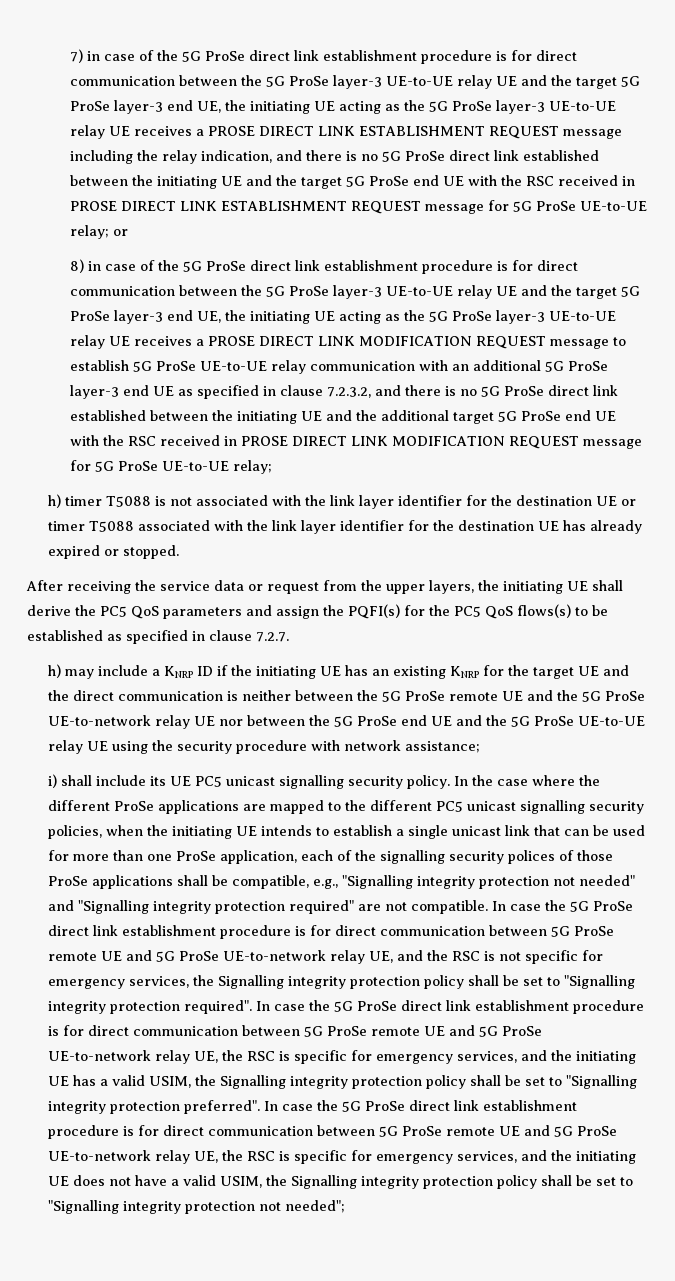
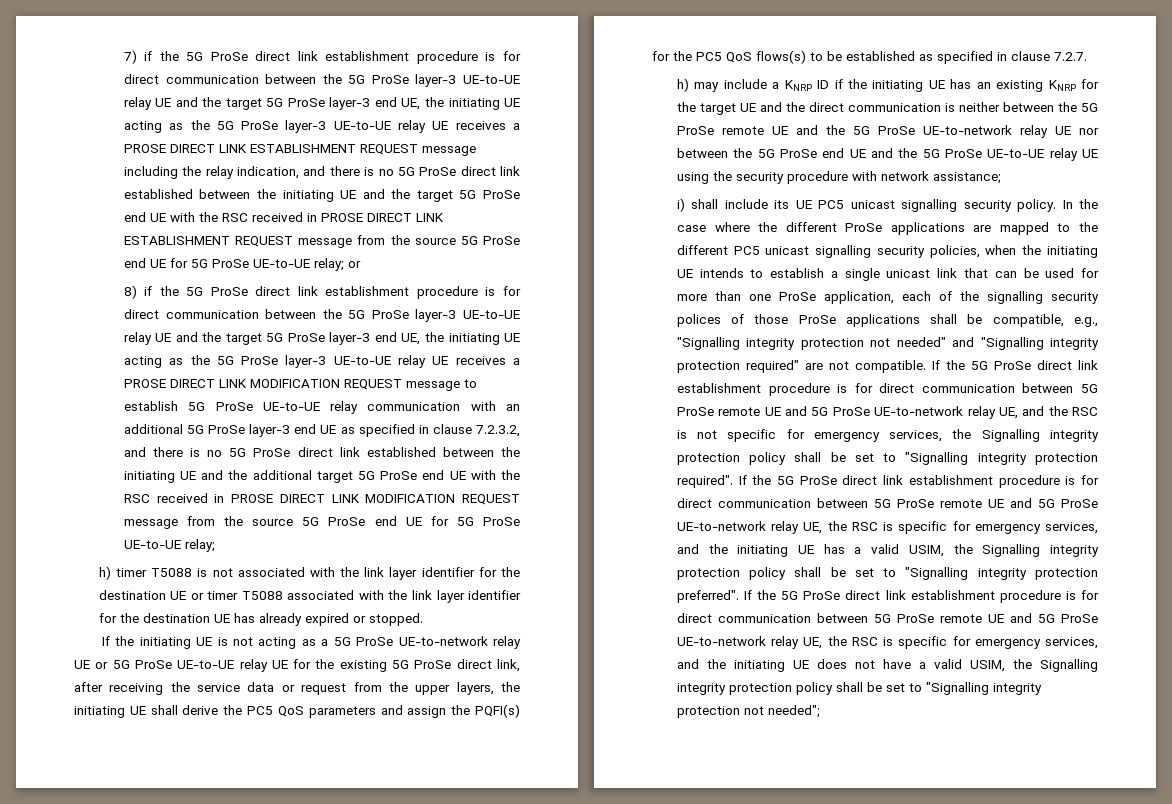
- 7) in case of the 5G ProSe direct link establishment procedure is for direct communication between the 5G ProSe layer-3 UE-to-UE relay UE and the target 5G ProSe layer-3 end UE, the initiating UE acting as the 5G ProSe layer-3 UE-to-UE relay UE receives a PROSE DIRECT LINK ESTABLISHMENT REQUEST message including the relay indication, and there is no 5G ProSe direct link established between the initiating UE and the target 5G ProSe end UE with the RSC received in PROSE DIRECT LINK ESTABLISHMENT REQUEST message for 5G ProSe UE-to-UE relay;
+ 7) if the 5G ProSe direct link establishment procedure is for direct communication between the 5G ProSe layer-3 UE-to-UE relay UE and the target 5G ProSe layer-3 end UE, the initiating UE acting as the 5G ProSe layer-3 UE-to-UE relay UE receives a PROSE DIRECT LINK ESTABLISHMENT REQUEST message including the relay indication, and there is no 5G ProSe direct link established between the initiating UE and the target 5G ProSe end UE with the RSC received in PROSE DIRECT LINK ESTABLISHMENT REQUEST message from the source 5G ProSe end UE for 5G ProSe UE-to-UE relay;
- 8) in case of the 5G ProSe direct link establishment procedure is for direct communication between the 5G ProSe layer-3 UE-to-UE relay UE and the target 5G ProSe layer-3 end UE, the initiating UE acting as the 5G ProSe layer-3 UE-to-UE relay UE receives a PROSE DIRECT LINK MODIFICATION REQUEST message to establish 5G ProSe UE-to-UE relay communication with an additional 5G ProSe layer-3 end UE as specified in clause 7.2.3.2, and there is no 5G ProSe direct link established between the initiating UE and the additional target 5G ProSe end UE with the RSC received in PROSE DIRECT LINK MODIFICATION REQUEST message for 5G ProSe UE-to-UE relay;
+ 8) if the 5G ProSe direct link establishment procedure is for direct communication between the 5G ProSe layer-3 UE-to-UE relay UE and the target 5G ProSe layer-3 end UE, the initiating UE acting as the 5G ProSe layer-3 UE-to-UE relay UE receives a PROSE DIRECT LINK MODIFICATION REQUEST message to establish 5G ProSe UE-to-UE relay communication with an additional 5G ProSe layer-3 end UE as specified in clause 7.2.3.2, and there is no 5G ProSe direct link established between the initiating UE and the additional target 5G ProSe end UE with the RSC received in PROSE DIRECT LINK MODIFICATION REQUEST message from the source 5G ProSe end UE for 5G ProSe UE-to-UE relay;
- After receiving the service data or request from the upper layers, the initiating UE shall derive the PC5 QoS parameters and assign the PQFI(s) for the PC5 QoS flows(s) to be established as specified in clause 7.2.7.
+ If the initiating UE is not acting as a 5G ProSe UE-to-network relay UE or 5G ProSe UE-to-UE relay UE for the existing 5G ProSe direct link, after receiving the service data or request from the upper layers, the initiating UE shall derive the PC5 QoS parameters and assign the PQFI(s) for the PC5 QoS flows(s) to be established as specified in clause 7.2.7.
- In case the 5G ProSe direct link establishment procedure is for direct communication between 5G ProSe remote UE and 5G ProSe UE-to-network relay UE, and the RSC is not specific for emergency services, the Signalling integrity protection policy shall be set to "Signalling integrity protection required".
+ If the 5G ProSe direct link establishment procedure is for direct communication between 5G ProSe remote UE and 5G ProSe UE-to-network relay UE, and the RSC is not specific for emergency services, the Signalling integrity protection policy shall be set to "Signalling integrity protection required".
- In case the 5G ProSe direct link establishment procedure is for direct communication between 5G ProSe remote UE and 5G ProSe UE-to-network relay UE, the RSC is specific for emergency services, and the initiating UE has a valid USIM, the Signalling integrity protection policy shall be set to "Signalling integrity protection preferred".
+ If the 5G ProSe direct link establishment procedure is for direct communication between 5G ProSe remote UE and 5G ProSe UE-to-network relay UE, the RSC is specific for emergency services, and the initiating UE has a valid USIM, the Signalling integrity protection policy shall be set to "Signalling integrity protection preferred".
- In case the 5G ProSe direct link establishment procedure is for direct communication between 5G ProSe remote UE and 5G ProSe UE-to-network relay UE, the RSC is specific for emergency services, and the initiating UE does not have a valid USIM, the Signalling integrity protection policy shall be set to "Signalling integrity protection not needed";
+ If the 5G ProSe direct link establishment procedure is for direct communication between 5G ProSe remote UE and 5G ProSe UE-to-network relay UE, the RSC is specific for emergency services, and the initiating UE does not have a valid USIM, the Signalling integrity protection policy shall be set to "Signalling integrity protection not needed";

